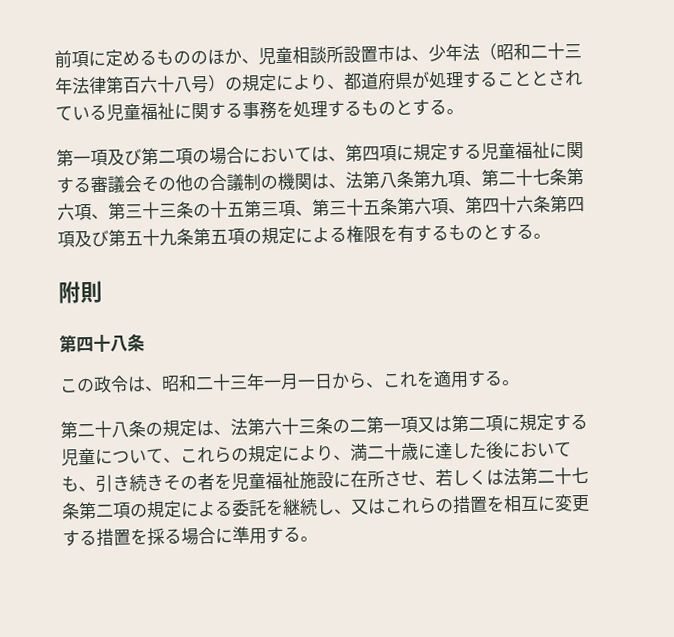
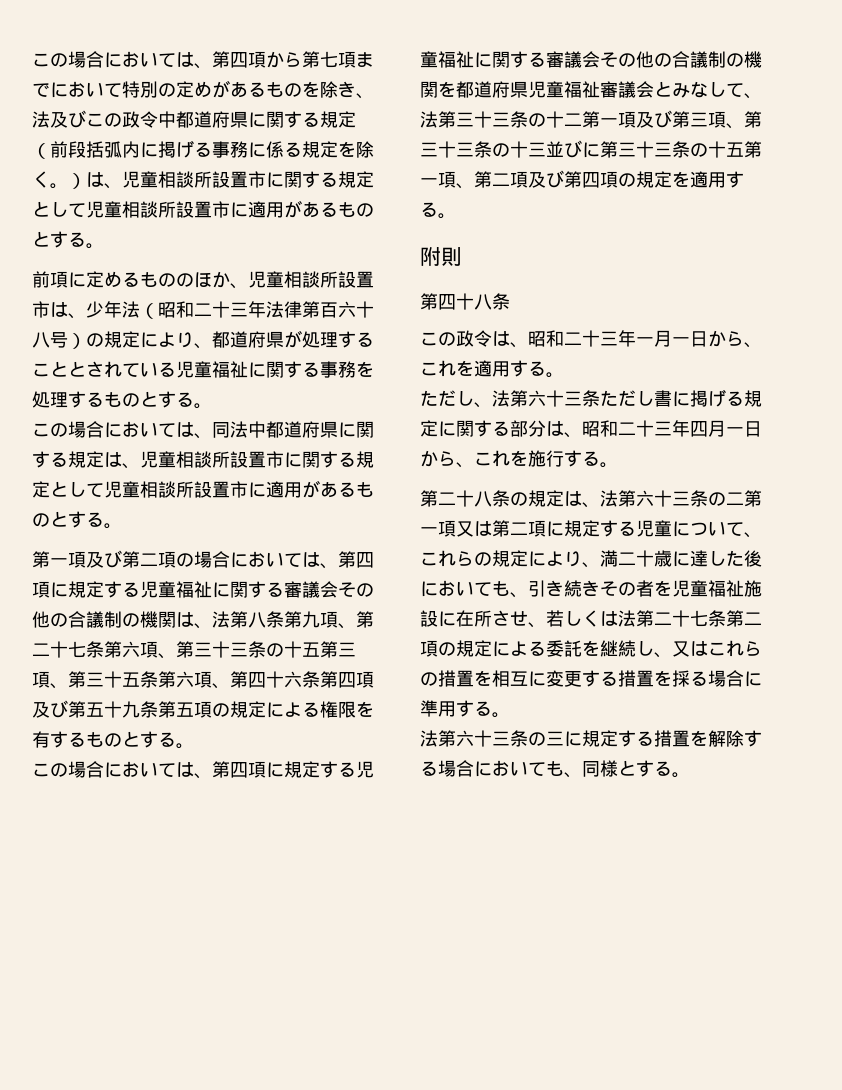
+ この場合においては、第四項から第七項までにおいて特別の定めがあるものを除き、法及びこの政令中都道府県に関する規定（前段括弧内に掲げる事務に係る規定を除く。）は、児童相談所設置市に関する規定として児童相談所設置市に適用があるものとする。
+ この場合においては、同法中都道府県に関する規定は、児童相談所設置市に関する規定として児童相談所設置市に適用があるものとする。
+ この場合においては、第四項に規定する児童福祉に関する審議会その他の合議制の機関を都道府県児童福祉審議会とみなして、法第三十三条の十二第一項及び第三項、第三十三条の十三並びに第三十三条の十五第一項、第二項及び第四項の規定を適用する。
+ ただし、法第六十三条ただし書に掲げる規定に関する部分は、昭和二十三年四月一日から、これを施行する。
+ 法第六十三条の三に規定する措置を解除する場合においても、同様とする。

